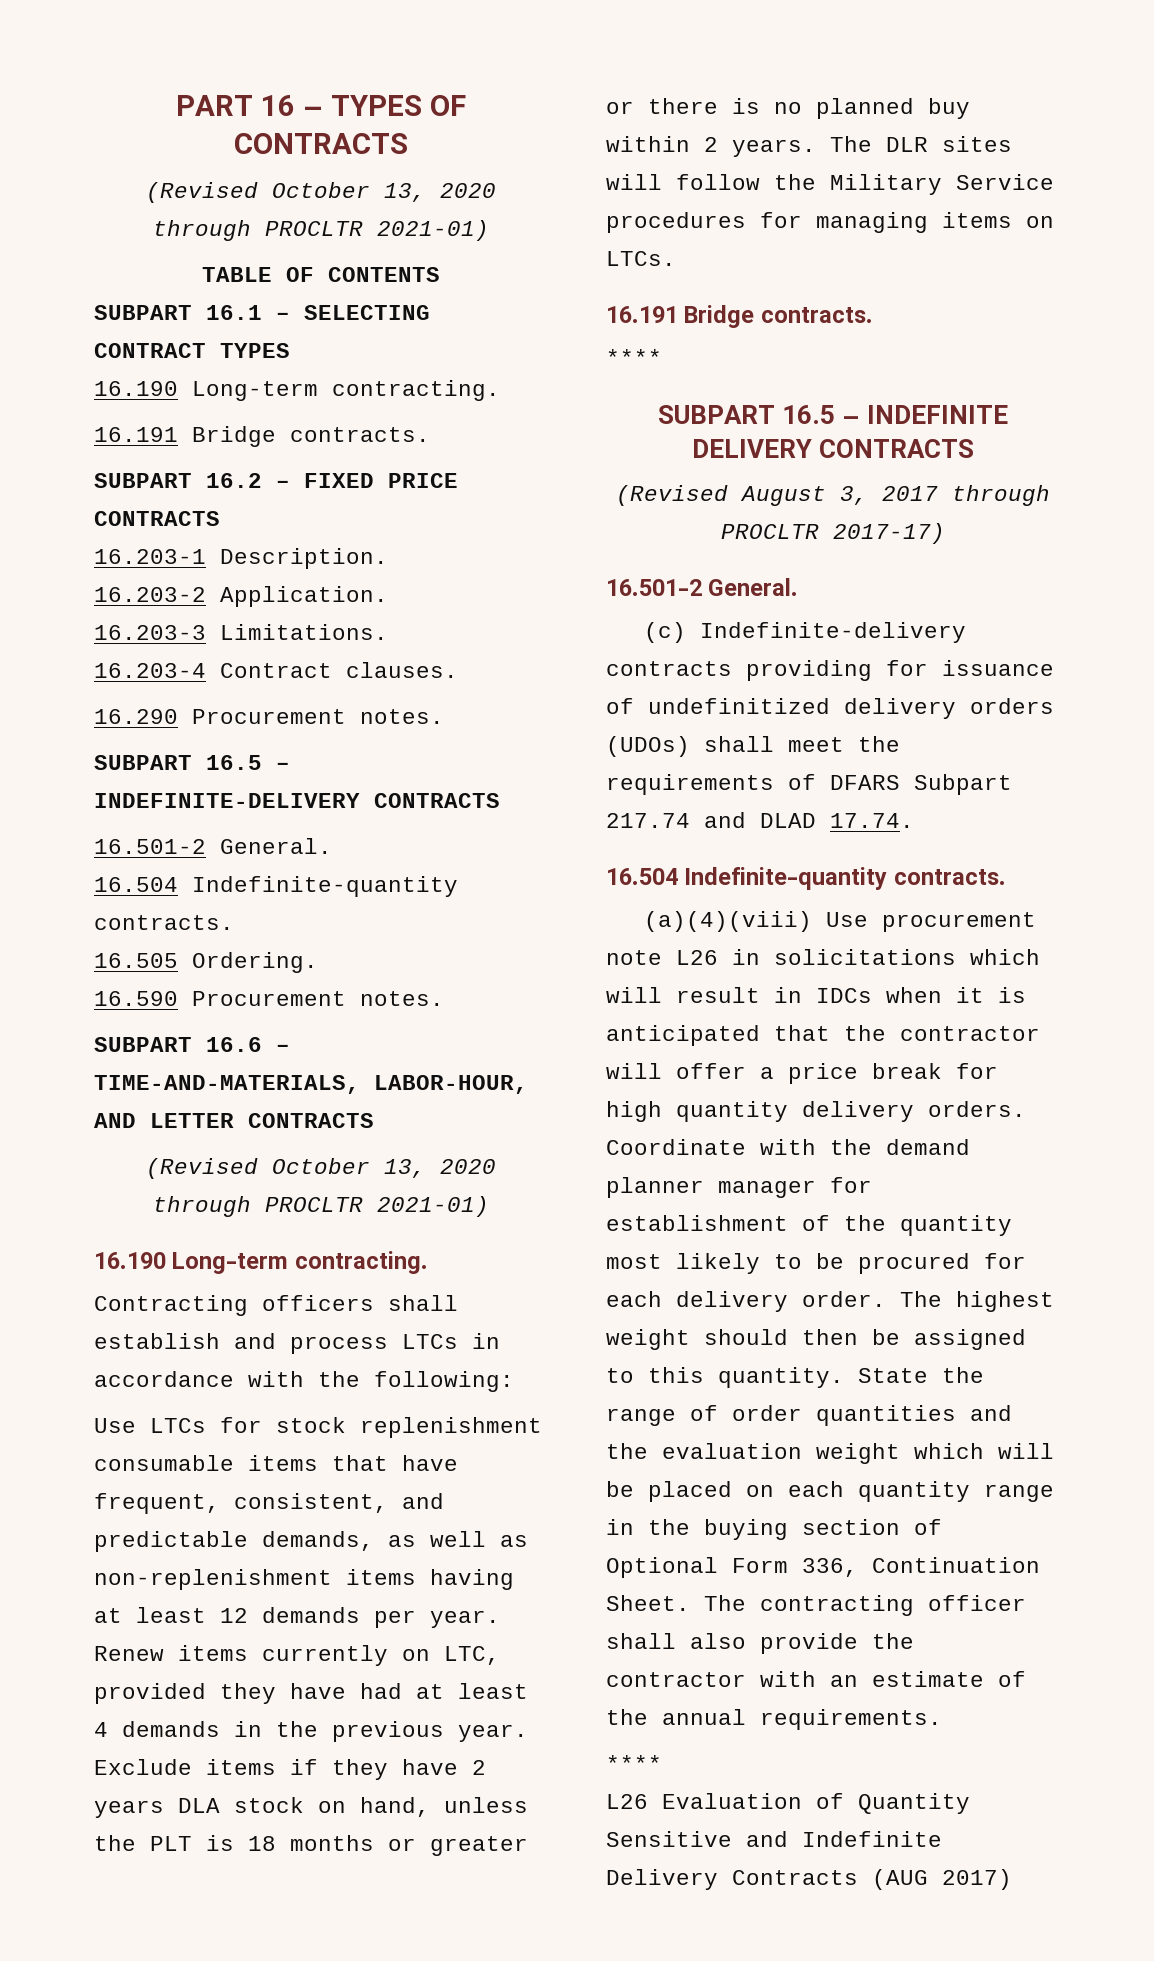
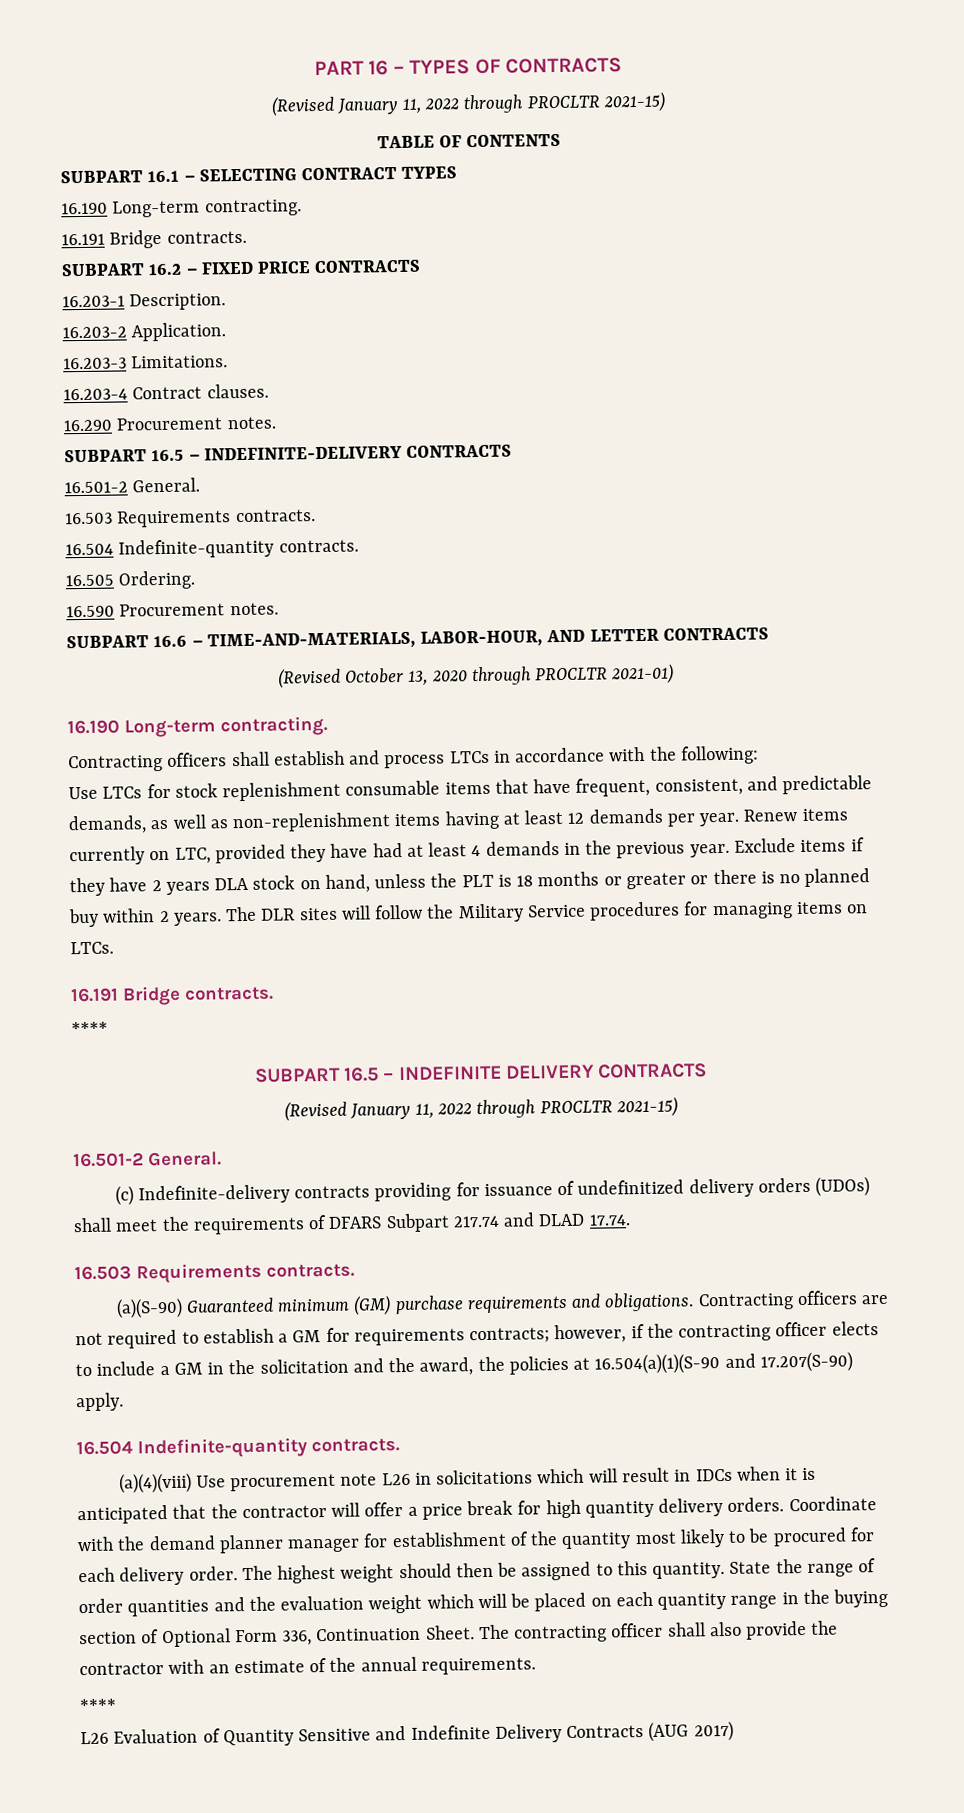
  PART 16 – TYPES OF CONTRACTS
- (Revised October 13, 2020 through PROCLTR 2021-01)
+ (Revised January 11, 2022 through PROCLTR 2021-15)
  SUBPART 16.5 – INDEFINITE-DELIVERY CONTRACTS
  16.501-2 General.
+ 16.503 Requirements contracts.
  SUBPART 16.5 – INDEFINITE DELIVERY CONTRACTS
- (Revised August 3, 2017 through PROCLTR 2017-17)
+ (Revised January 11, 2022 through PROCLTR 2021-15)
  (c) Indefinite-delivery contracts providing for issuance of undefinitized delivery orders (UDOs) shall meet the requirements of DFARS Subpart 217.74 and DLAD 17.74.
+ 16.503 Requirements contracts.
+ (a)(S-90) Guaranteed minimum (GM) purchase requirements and obligations. Contracting officers are not required to establish a GM for requirements contracts; however, if the contracting officer elects to include a GM in the solicitation and the award, the policies at 16.504(a)(1)(S-90 and 17.207(S-90) apply.

